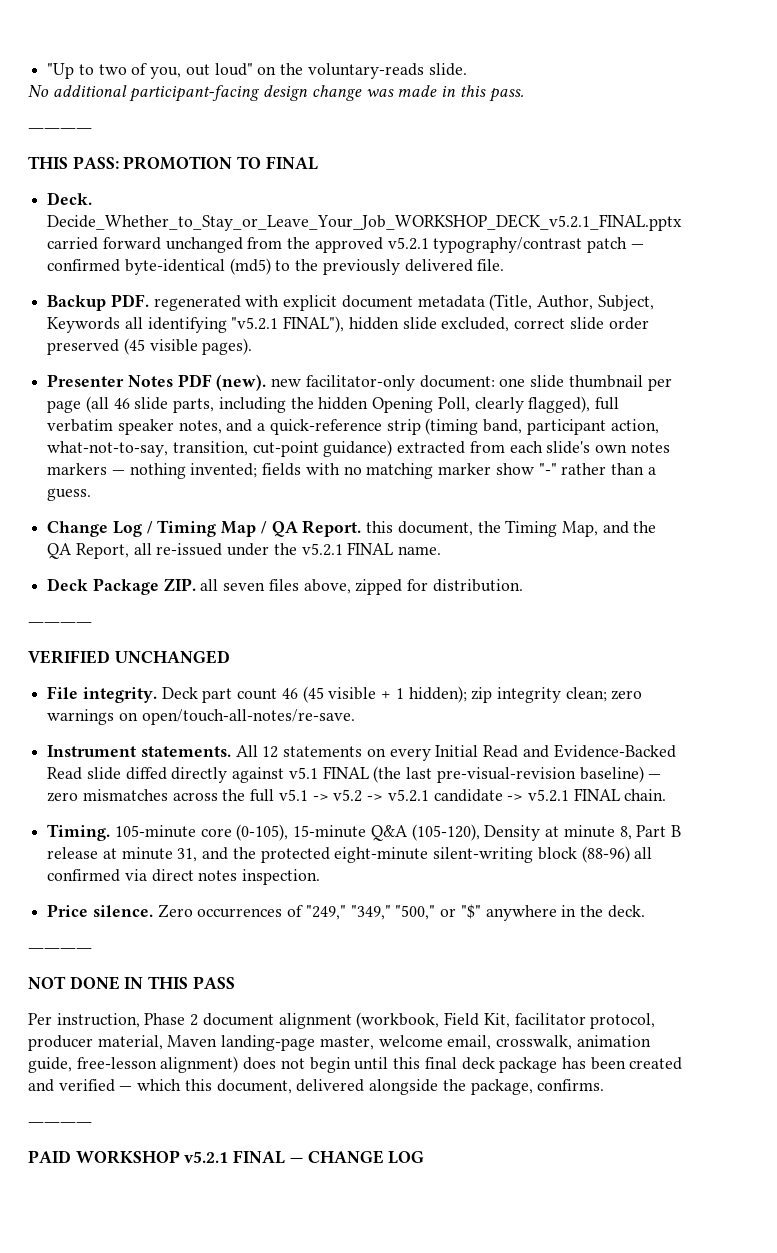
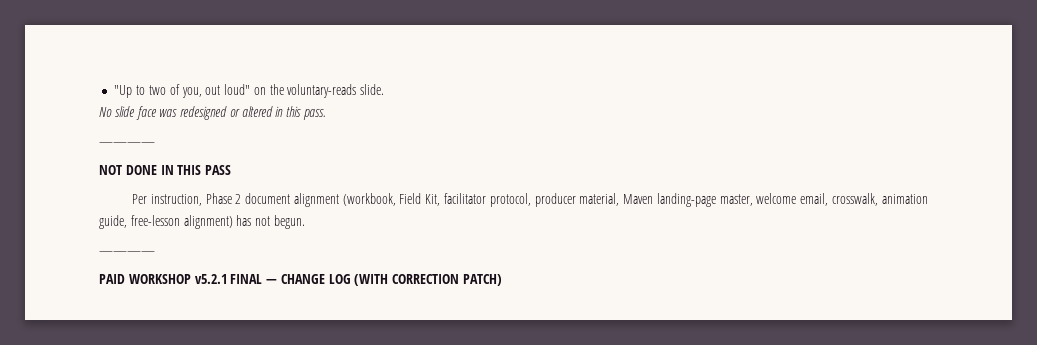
- No additional participant-facing design change was made in this pass.
- ――――
- THIS PASS: PROMOTION TO FINAL
- Deck. Decide_Whether_to_Stay_or_Leave_Your_Job_WORKSHOP_DECK_v5.2.1_FINAL.pptx carried forward unchanged from the approved v5.2.1 typography/contrast patch — confirmed byte-identical (md5) to the previously delivered file.
- Backup PDF. regenerated with explicit document metadata (Title, Author, Subject, Keywords all identifying "v5.2.1 FINAL"), hidden slide excluded, correct slide order preserved (45 visible pages).
- Presenter Notes PDF (new). new facilitator-only document: one slide thumbnail per page (all 46 slide parts, including the hidden Opening Poll, clearly flagged), full verbatim speaker notes, and a quick-reference strip (timing band, participant action, what-not-to-say, transition, cut-point guidance) extracted from each slide's own notes markers — nothing invented; fields with no matching marker show "-" rather than a guess.
- Change Log / Timing Map / QA Report. this document, the Timing Map, and the QA Report, all re-issued under the v5.2.1 FINAL name.
- Deck Package ZIP. all seven files above, zipped for distribution.
- ――――
- VERIFIED UNCHANGED
- File integrity. Deck part count 46 (45 visible + 1 hidden); zip integrity clean; zero warnings on open/touch-all-notes/re-save.
- Instrument statements. All 12 statements on every Initial Read and Evidence-Backed Read slide diffed directly against v5.1 FINAL (the last pre-visual-revision baseline) — zero mismatches across the full v5.1 -> v5.2 -> v5.2.1 candidate -> v5.2.1 FINAL chain.
- Timing. 105-minute core (0-105), 15-minute Q&A (105-120), Density at minute 8, Part B release at minute 31, and the protected eight-minute silent-writing block (88-96) all confirmed via direct notes inspection.
- Price silence. Zero occurrences of "249," "349," "500," or "$" anywhere in the deck.
+ No slide face was redesigned or altered in this pass.
- Per instruction, Phase 2 document alignment (workbook, Field Kit, facilitator protocol, producer material, Maven landing-page master, welcome email, crosswalk, animation guide, free-lesson alignment) does not begin until this final deck package has been created and verified — which this document, delivered alongside the package, confirms.
+ Per instruction, Phase 2 document alignment (workbook, Field Kit, facilitator protocol, producer material, Maven landing-page master, welcome email, crosswalk, animation guide, free-lesson alignment) has not begun.
- PAID WORKSHOP v5.2.1 FINAL — CHANGE LOG
+ PAID WORKSHOP v5.2.1 FINAL — CHANGE LOG (WITH CORRECTION PATCH)

